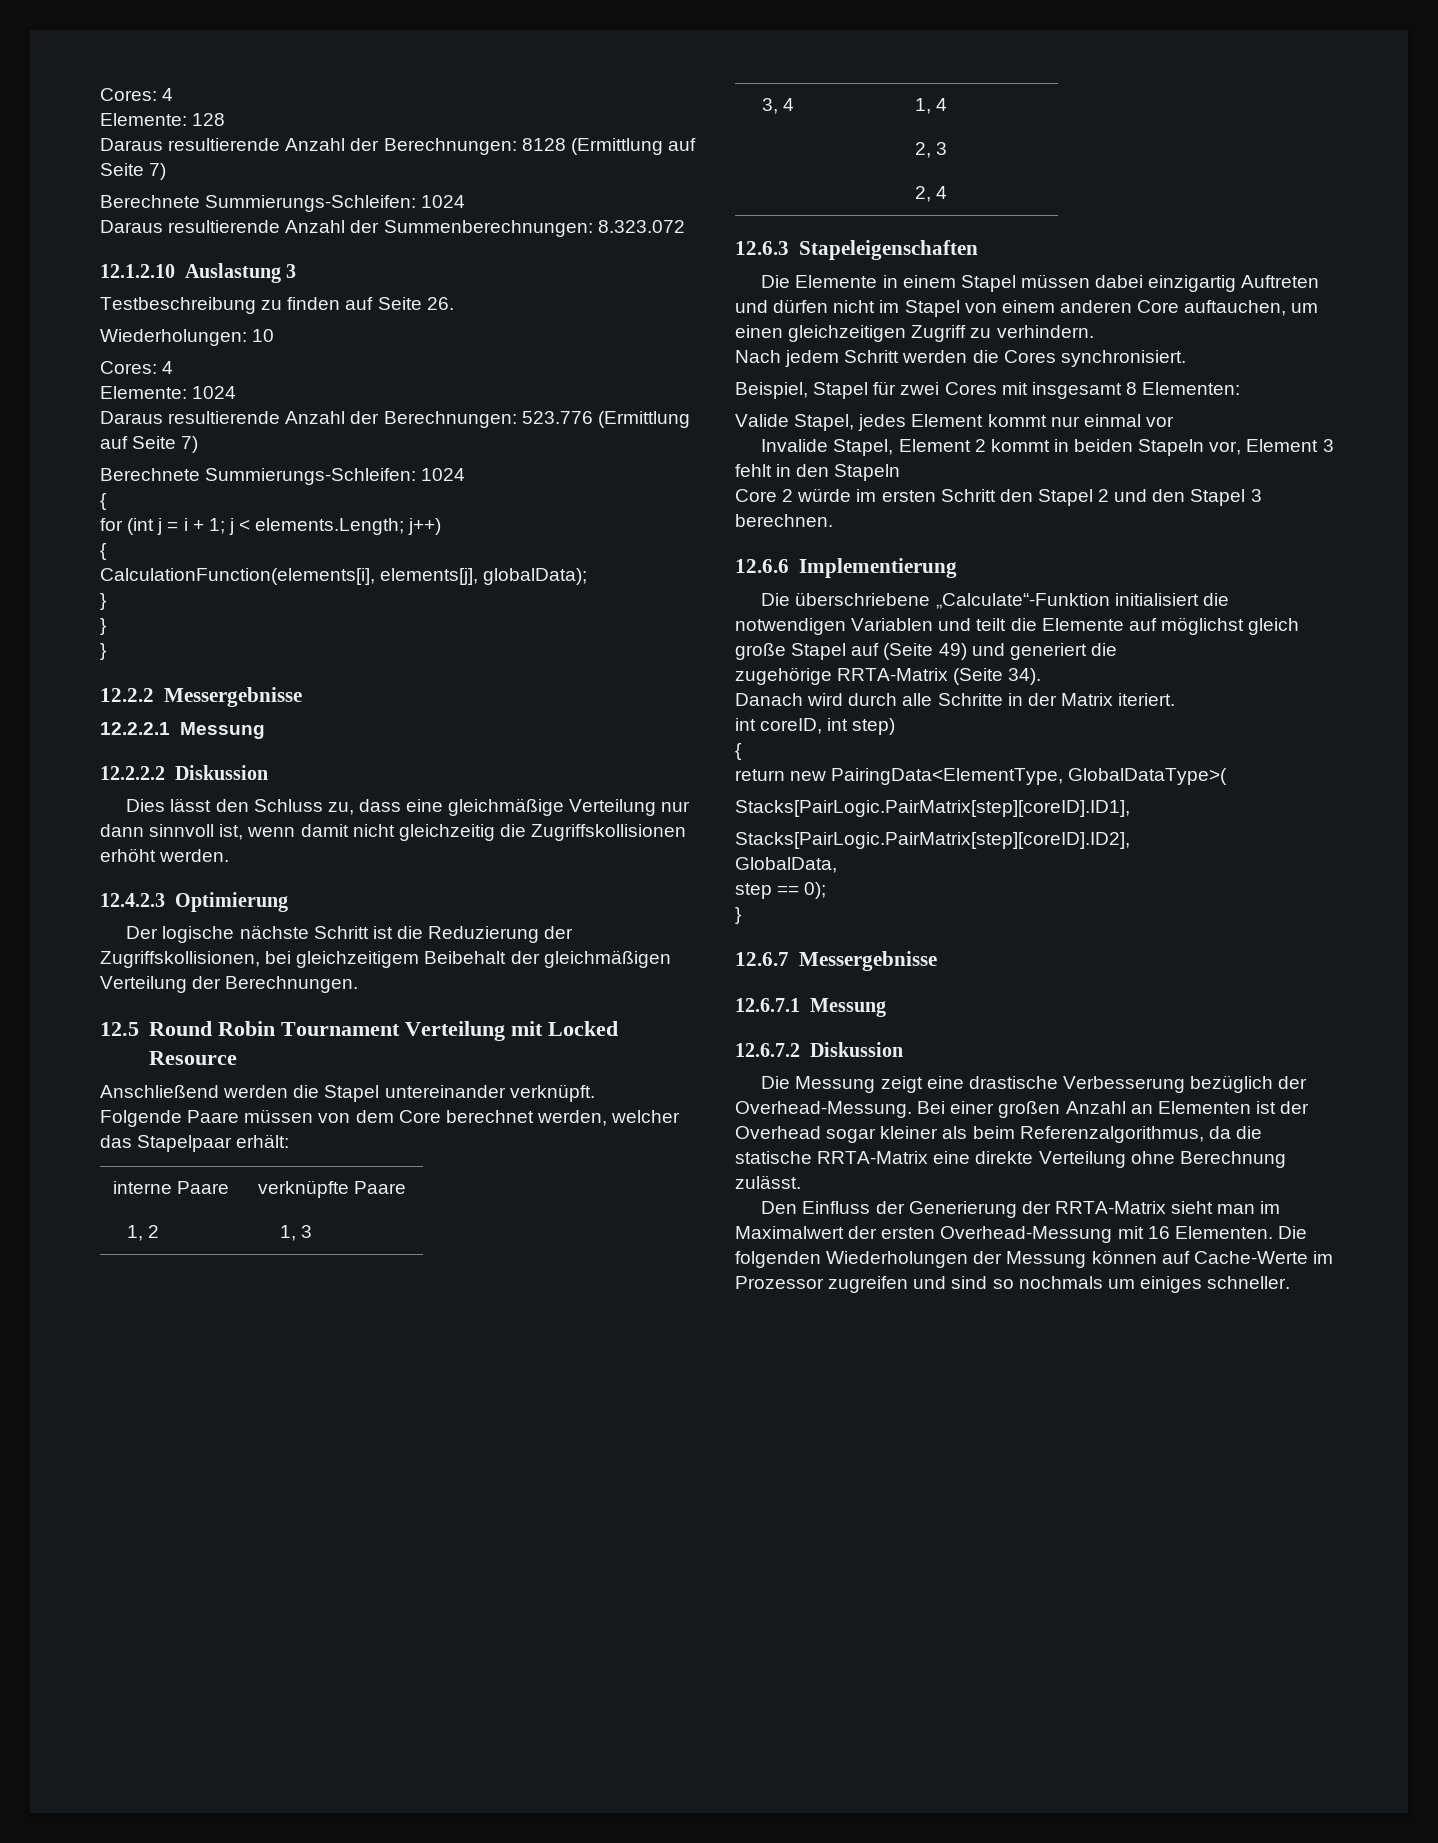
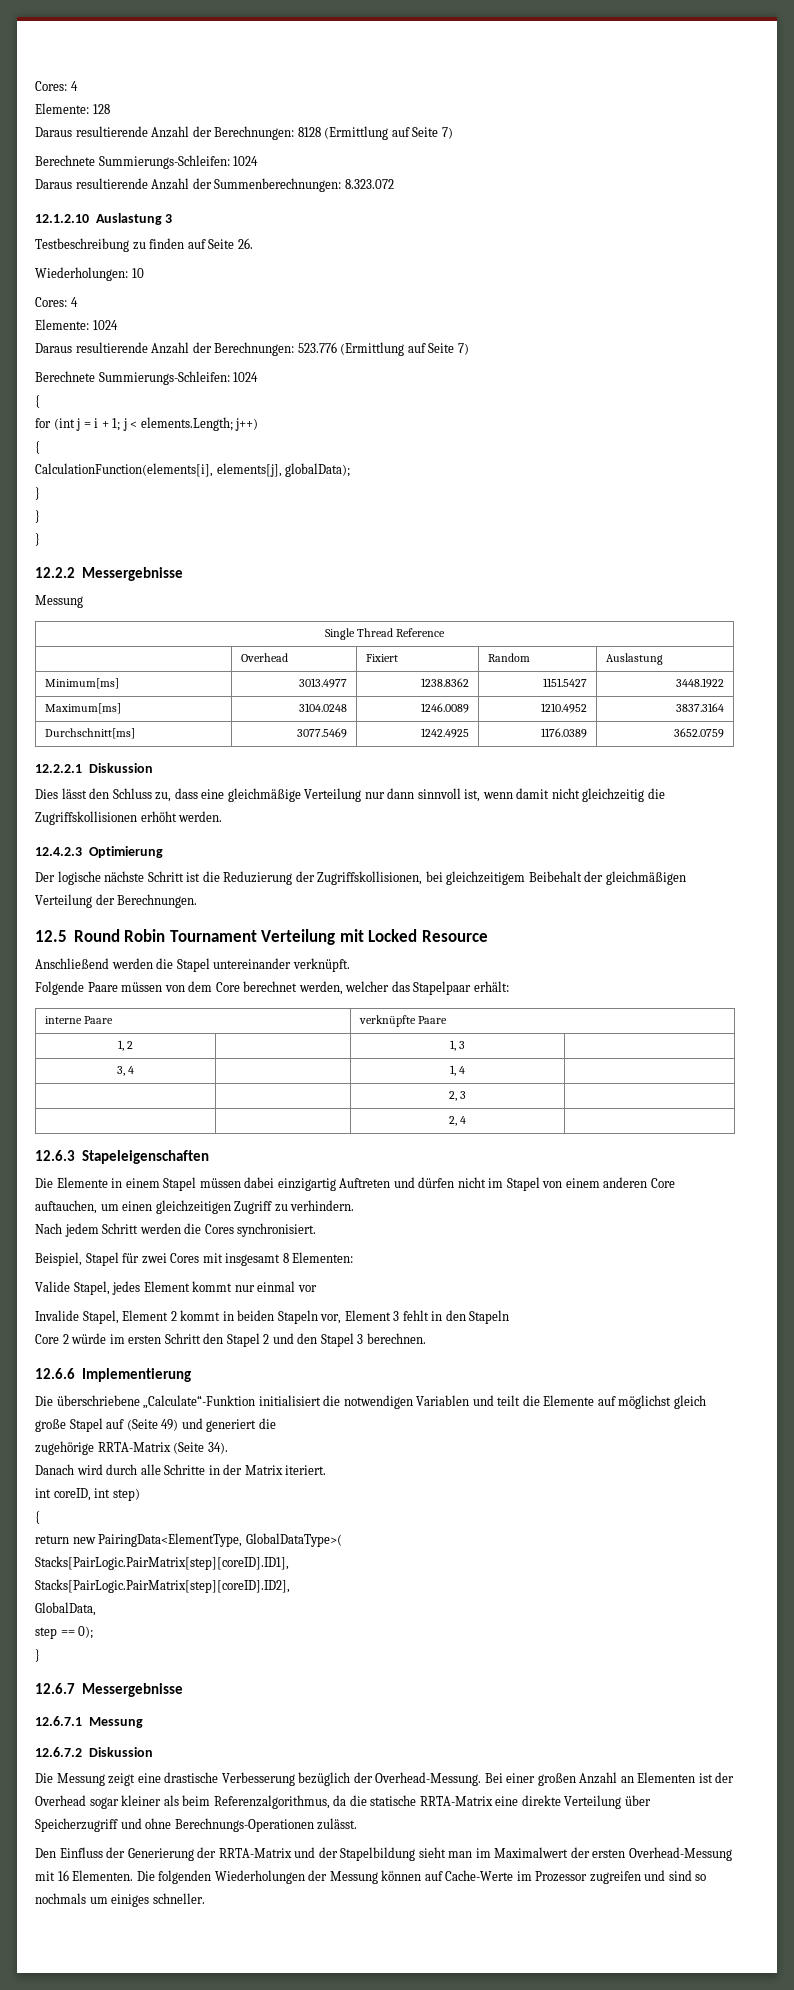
  12.2.2 Messergebnisse
- 12.2.2.1 Messung
- 12.2.2.2 Diskussion
+ Messung
+ Single Thread Reference
+ | Overhead | Fixiert | Random | Auslastung
+ Minimum[ms] | 3013.4977 | 1238.8362 | 1151.5427 | 3448.1922
+ Maximum[ms] | 3104.0248 | 1246.0089 | 1210.4952 | 3837.3164
+ Durchschnitt[ms] | 3077.5469 | 1242.4925 | 1176.0389 | 3652.0759
+ 12.2.2.1 Diskussion
- Bei einer großen Anzahl an Elementen ist der Overhead sogar kleiner als beim Referenzalgorithmus, da die statische RRTA-Matrix eine direkte Verteilung ohne Berechnung zulässt.
+ Bei einer großen Anzahl an Elementen ist der Overhead sogar kleiner als beim Referenzalgorithmus, da die statische RRTA-Matrix eine direkte Verteilung über Speicherzugriff und ohne Berechnungs-Operationen zulässt.
- Den Einfluss der Generierung der RRTA-Matrix sieht man im Maximalwert der ersten Overhead-Messung mit 16 Elementen.
+ Den Einfluss der Generierung der RRTA-Matrix und der Stapelbildung sieht man im Maximalwert der ersten Overhead-Messung mit 16 Elementen.

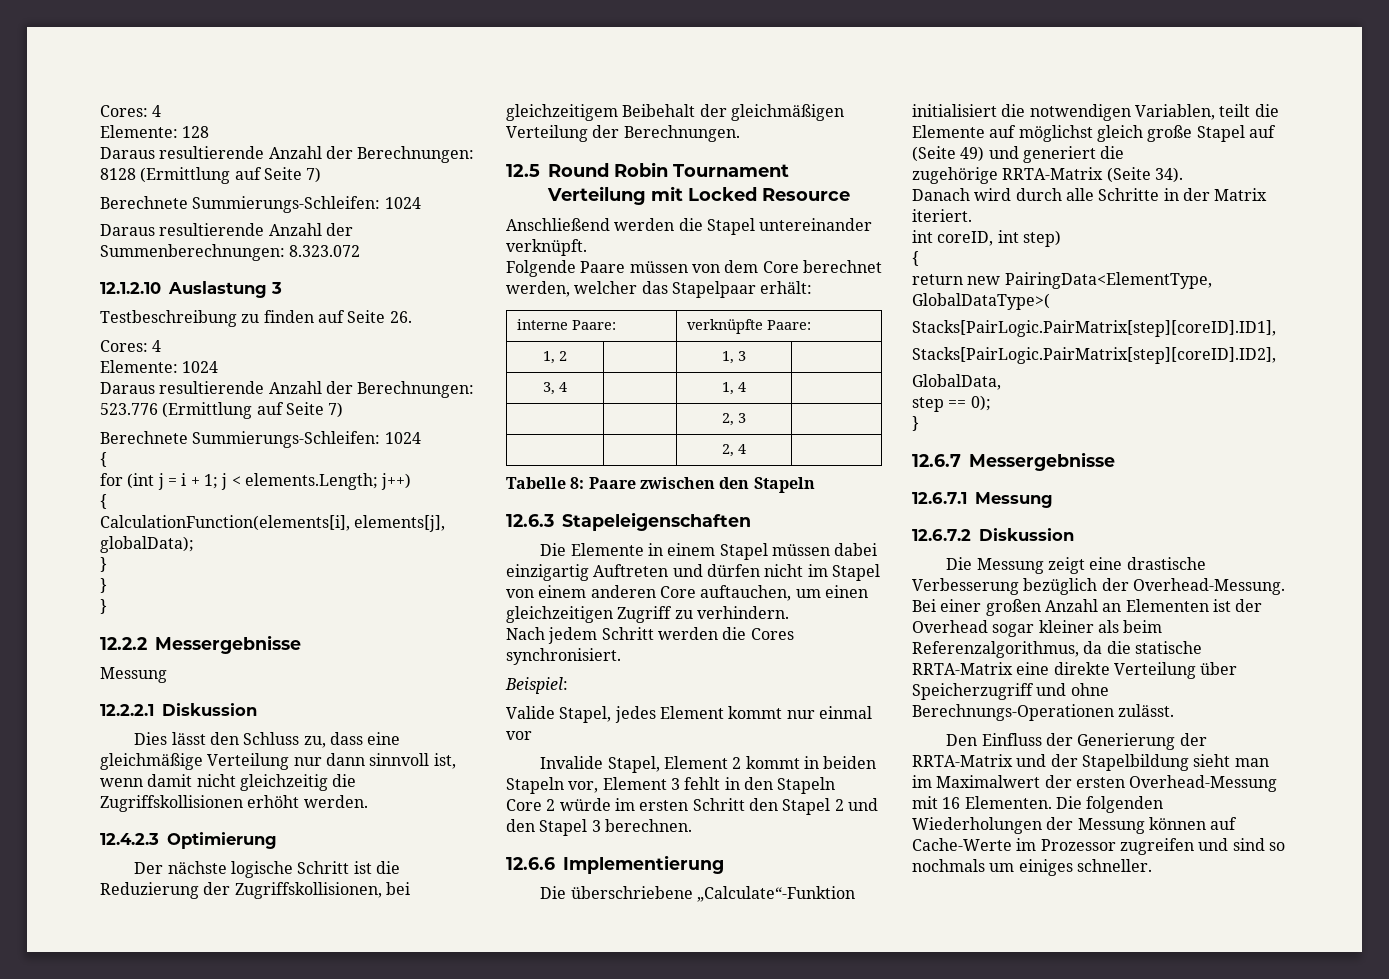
- Wiederholungen: 10
- Single Thread Reference
- | Overhead | Fixiert | Random | Auslastung
- Minimum[ms] | 3013.4977 | 1238.8362 | 1151.5427 | 3448.1922
- Maximum[ms] | 3104.0248 | 1246.0089 | 1210.4952 | 3837.3164
- Durchschnitt[ms] | 3077.5469 | 1242.4925 | 1176.0389 | 3652.0759
- Der logische nächste Schritt ist die Reduzierung der Zugriffskollisionen, bei gleichzeitigem Beibehalt der gleichmäßigen Verteilung der Berechnungen.
+ Der nächste logische Schritt ist die Reduzierung der Zugriffskollisionen, bei gleichzeitigem Beibehalt der gleichmäßigen Verteilung der Berechnungen.
- interne Paare | verknüpfte Paare
+ interne Paare: | verknüpfte Paare:
+ Tabelle 8: Paare zwischen den Stapeln
- Beispiel, Stapel für zwei Cores mit insgesamt 8 Elementen:
+ Beispiel:
- Die überschriebene „Calculate“-Funktion initialisiert die notwendigen Variablen und teilt die Elemente auf möglichst gleich große Stapel auf (Seite 49) und generiert die
+ Die überschriebene „Calculate“-Funktion initialisiert die notwendigen Variablen, teilt die Elemente auf möglichst gleich große Stapel auf (Seite 49) und generiert die

